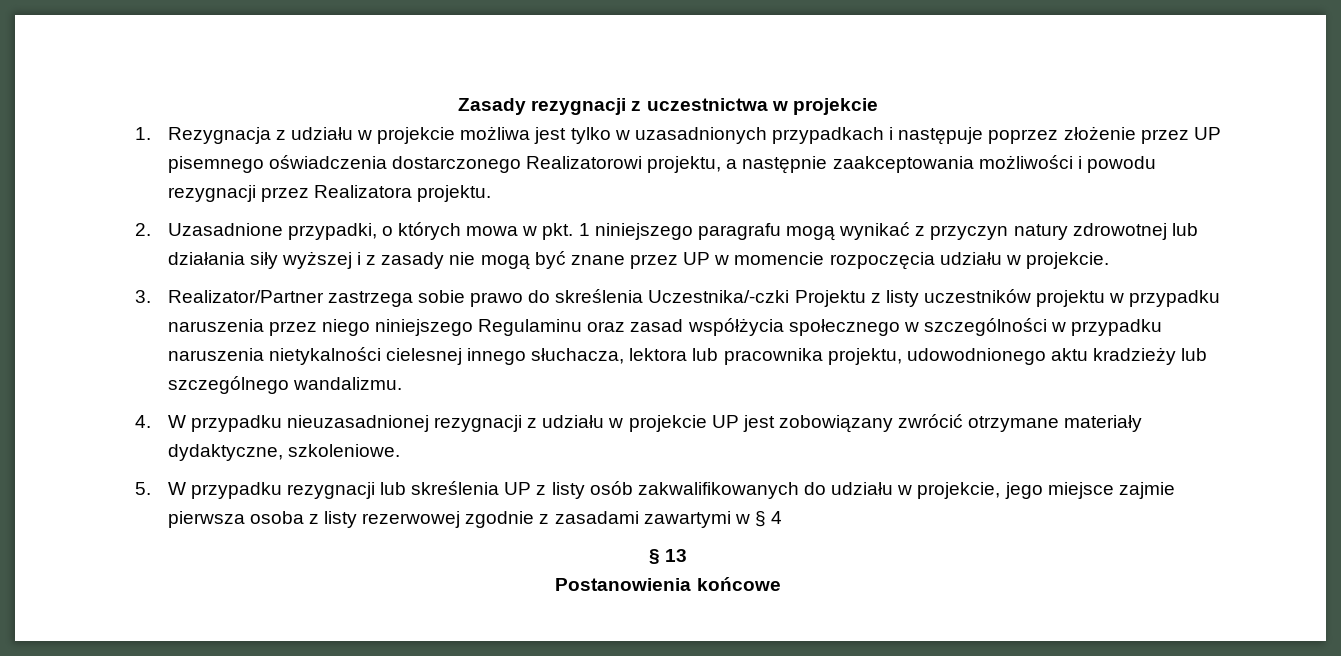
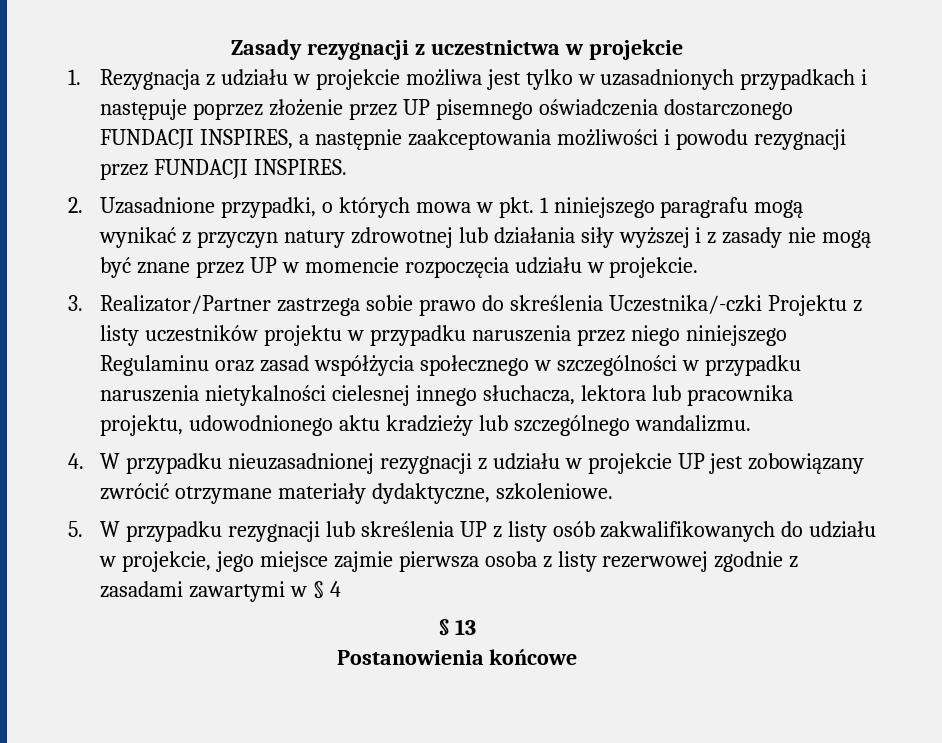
- 1. Rezygnacja z udziału w projekcie możliwa jest tylko w uzasadnionych przypadkach i następuje poprzez złożenie przez UP pisemnego oświadczenia dostarczonego Realizatorowi projektu, a następnie zaakceptowania możliwości i powodu rezygnacji przez Realizatora projektu.
+ 1. Rezygnacja z udziału w projekcie możliwa jest tylko w uzasadnionych przypadkach i następuje poprzez złożenie przez UP pisemnego oświadczenia dostarczonego FUNDACJI INSPIRES, a następnie zaakceptowania możliwości i powodu rezygnacji przez FUNDACJI INSPIRES.

